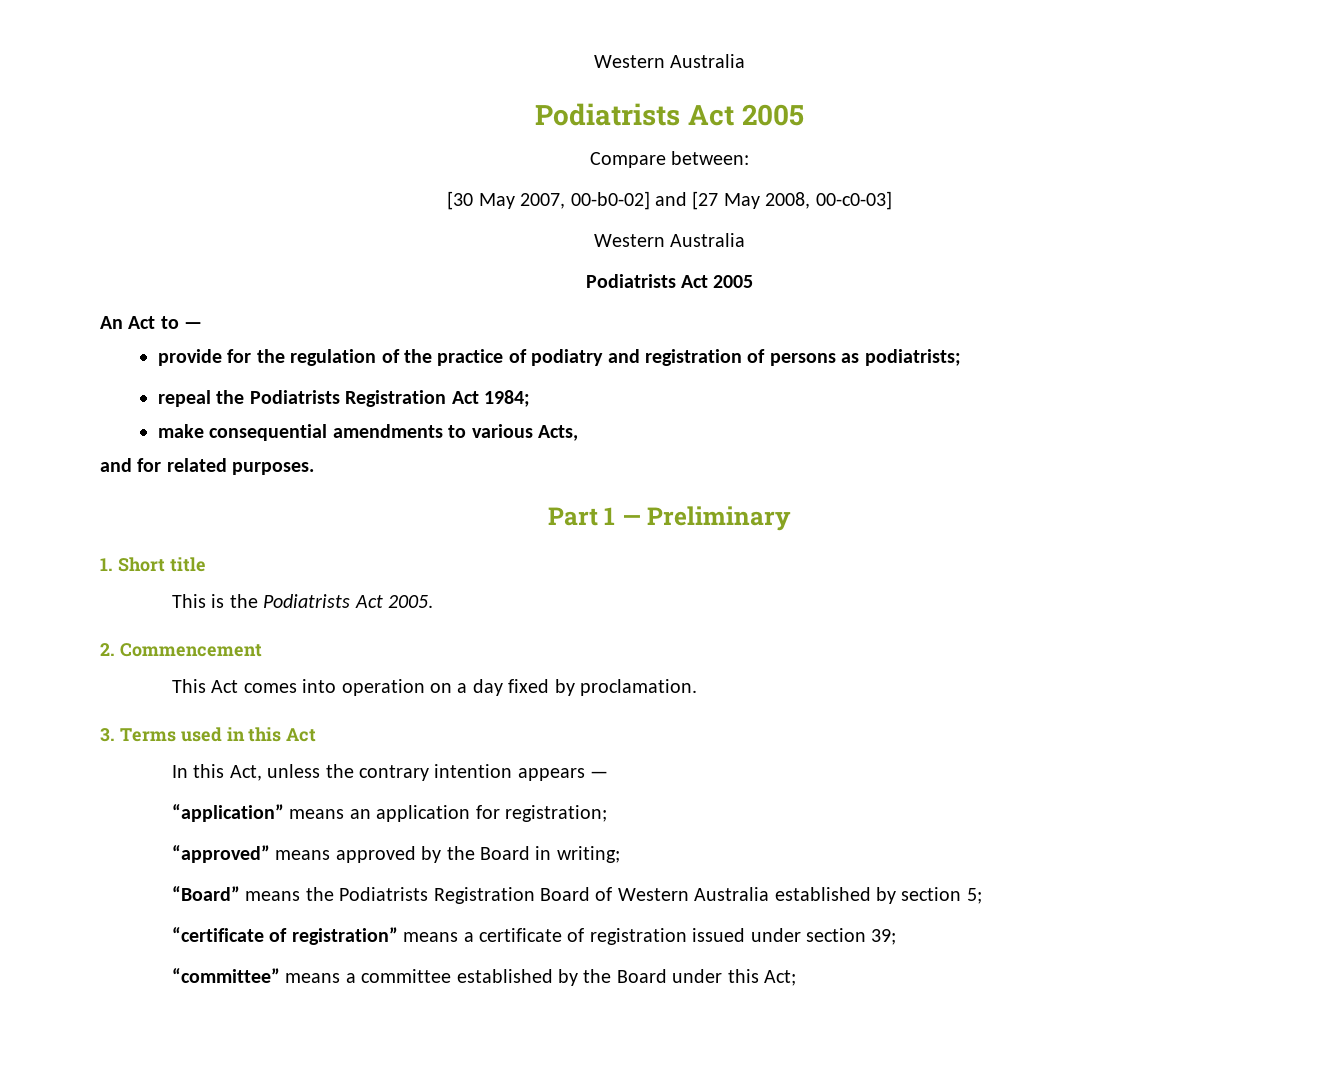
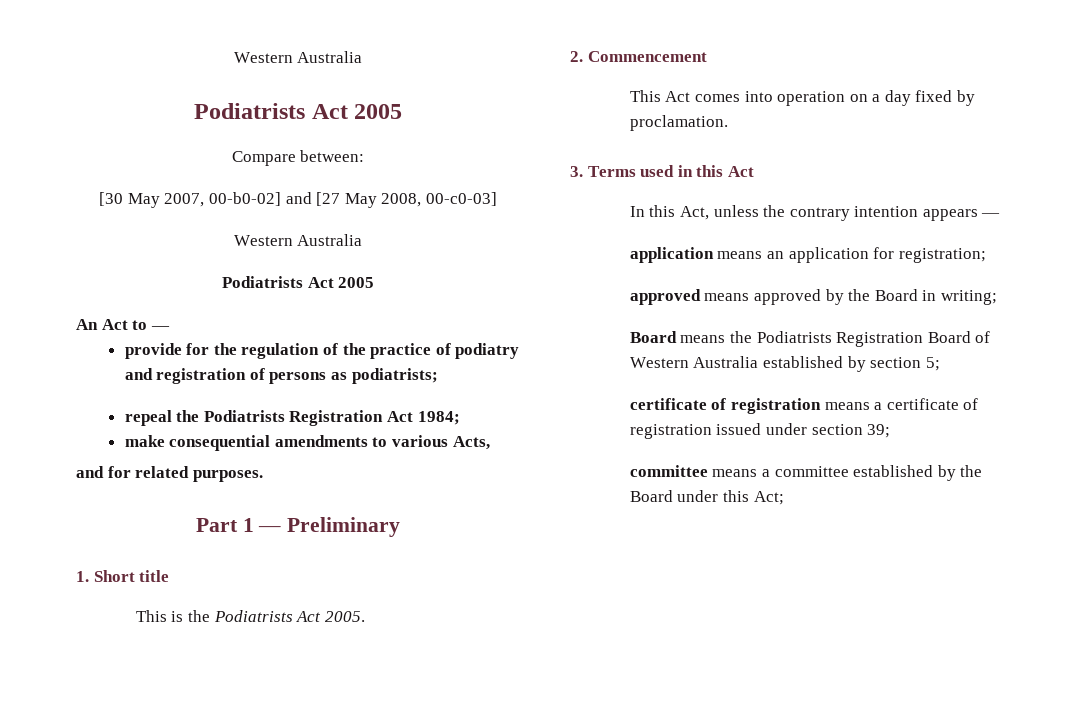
- “application” means an application for registration;
+ application means an application for registration;
- “approved” means approved by the Board in writing;
+ approved means approved by the Board in writing;
- “Board” means the Podiatrists Registration Board of Western Australia established by section 5;
+ Board means the Podiatrists Registration Board of Western Australia established by section 5;
- “certificate of registration” means a certificate of registration issued under section 39;
+ certificate of registration means a certificate of registration issued under section 39;
- “committee” means a committee established by the Board under this Act;
+ committee means a committee established by the Board under this Act;

